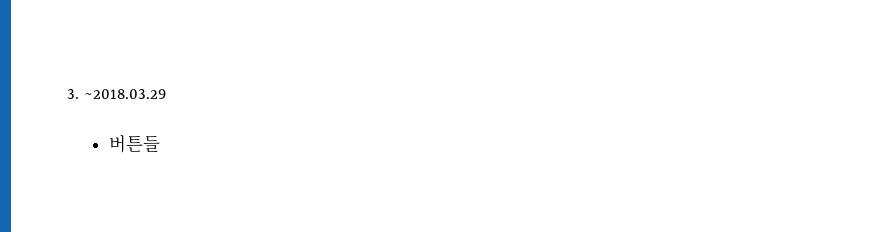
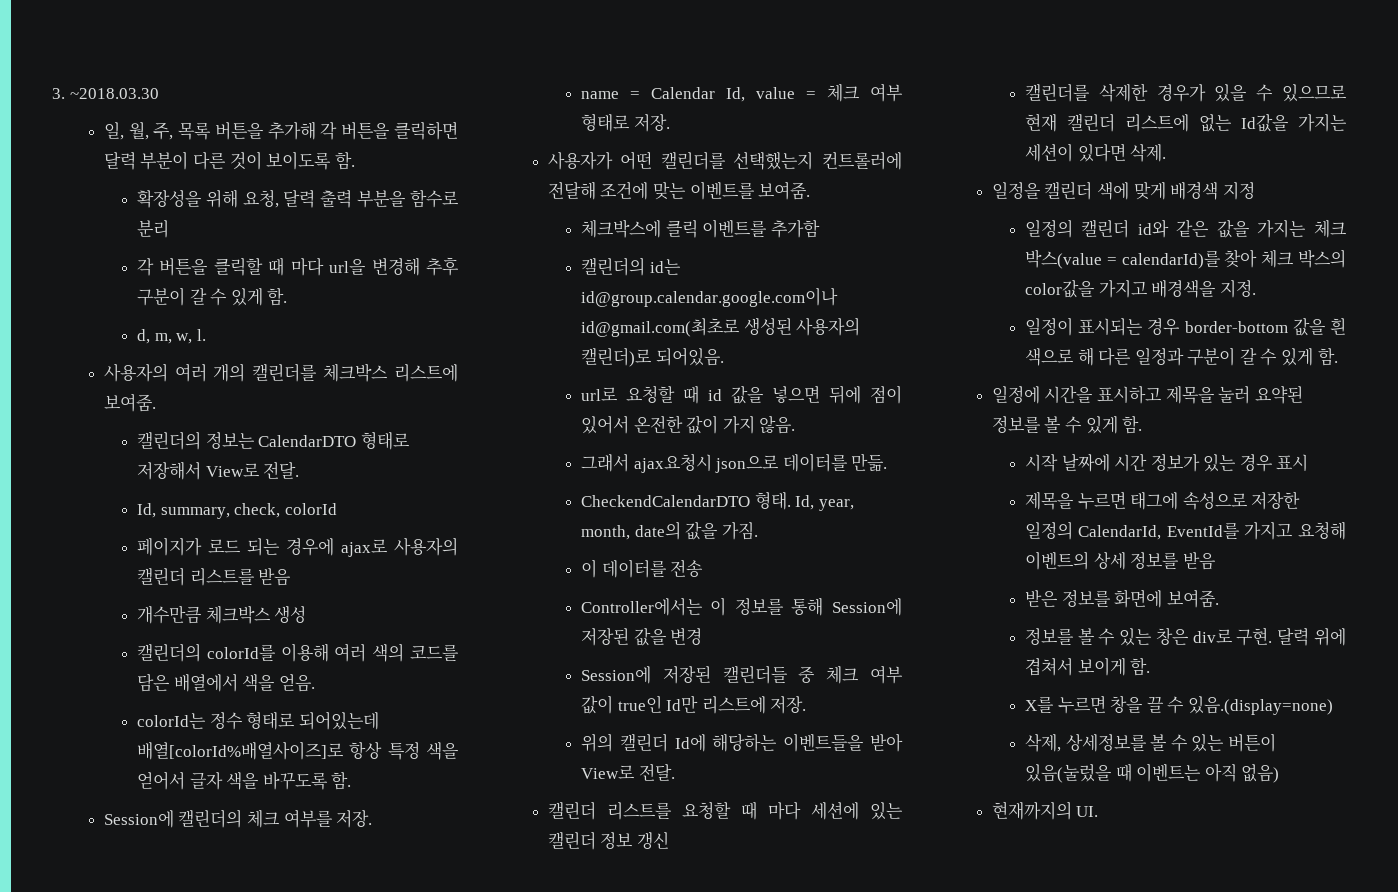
- 3. ~2018.03.29
- 버튼들
+ 3. ~2018.03.30
+ 일, 월, 주, 목록 버튼을 추가해 각 버튼을 클릭하면 달력 부분이 다른 것이 보이도록 함.
+ 확장성을 위해 요청, 달력 출력 부분을 함수로 분리
+ 각 버튼을 클릭할 때 마다 url을 변경해 추후 구분이 갈 수 있게 함.
+ d, m, w, l.
+ 사용자의 여러 개의 캘린더를 체크박스 리스트에 보여줌.
+ 캘린더의 정보는 CalendarDTO 형태로 저장해서 View로 전달.
+ Id, summary, check, colorId
+ 페이지가 로드 되는 경우에 ajax로 사용자의 캘린더 리스트를 받음
+ 개수만큼 체크박스 생성
+ 캘린더의 colorId를 이용해 여러 색의 코드를 담은 배열에서 색을 얻음.
+ colorId는 정수 형태로 되어있는데 배열[colorId%배열사이즈]로 항상 특정 색을 얻어서 글자 색을 바꾸도록 함.
+ Session에 캘린더의 체크 여부를 저장.
+ name = Calendar Id, value = 체크 여부 형태로 저장.
+ 사용자가 어떤 캘린더를 선택했는지 컨트롤러에 전달해 조건에 맞는 이벤트를 보여줌.
+ 체크박스에 클릭 이벤트를 추가함
+ 캘린더의 id는 id@group.calendar.google.com이나 id@gmail.com(최초로 생성된 사용자의 캘린더)로 되어있음.
+ url로 요청할 때 id 값을 넣으면 뒤에 점이 있어서 온전한 값이 가지 않음.
+ 그래서 ajax요청시 json으로 데이터를 만듦.
+ CheckendCalendarDTO 형태. Id, year, month, date의 값을 가짐.
+ 이 데이터를 전송
+ Controller에서는 이 정보를 통해 Session에 저장된 값을 변경
+ Session에 저장된 캘린더들 중 체크 여부 값이 true인 Id만 리스트에 저장.
+ 위의 캘린더 Id에 해당하는 이벤트들을 받아 View로 전달.
+ 캘린더 리스트를 요청할 때 마다 세션에 있는 캘린더 정보 갱신
+ 캘린더를 삭제한 경우가 있을 수 있으므로 현재 캘린더 리스트에 없는 Id값을 가지는 세션이 있다면 삭제.
+ 일정을 캘린더 색에 맞게 배경색 지정
+ 일정의 캘린더 id와 같은 값을 가지는 체크 박스(value = calendarId)를 찾아 체크 박스의 color값을 가지고 배경색을 지정.
+ 일정이 표시되는 경우 border-bottom 값을 흰 색으로 해 다른 일정과 구분이 갈 수 있게 함.
+ 일정에 시간을 표시하고 제목을 눌러 요약된 정보를 볼 수 있게 함.
+ 시작 날짜에 시간 정보가 있는 경우 표시
+ 제목을 누르면 태그에 속성으로 저장한 일정의 CalendarId, EventId를 가지고 요청해 이벤트의 상세 정보를 받음
+ 받은 정보를 화면에 보여줌.
+ 정보를 볼 수 있는 창은 div로 구현. 달력 위에 겹쳐서 보이게 함.
+ X를 누르면 창을 끌 수 있음.(display=none)
+ 삭제, 상세정보를 볼 수 있는 버튼이 있음(눌렀을 때 이벤트는 아직 없음)
+ 현재까지의 UI.

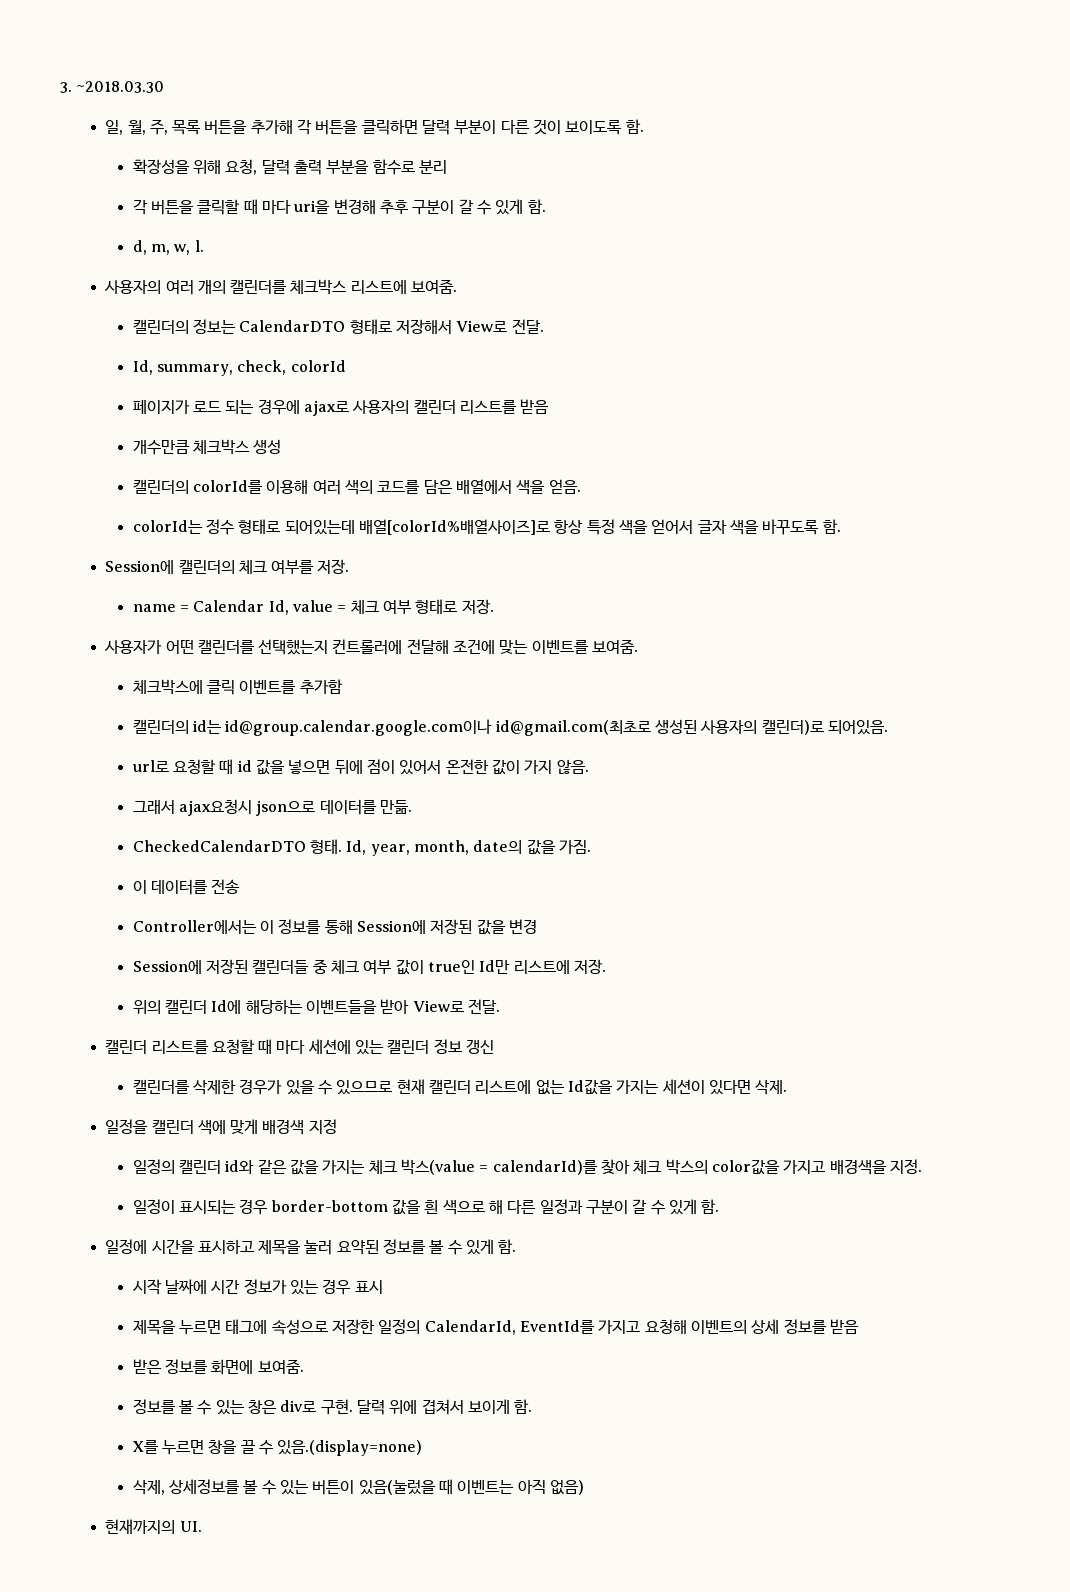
- 각 버튼을 클릭할 때 마다 url을 변경해 추후 구분이 갈 수 있게 함.
+ 각 버튼을 클릭할 때 마다 uri을 변경해 추후 구분이 갈 수 있게 함.
- CheckendCalendarDTO 형태.
+ CheckedCalendarDTO 형태.

